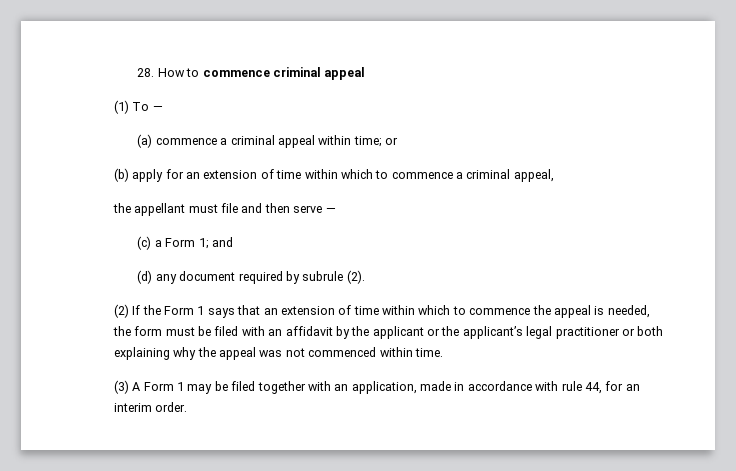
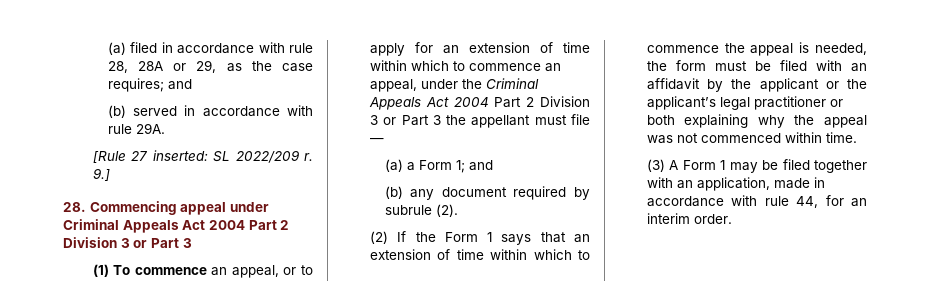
- 28. How to commence criminal appeal
- (1) To —
- (a) commence a criminal appeal within time; or
- (b) apply for an extension of time within which to commence a criminal appeal,
- the appellant must file and then serve —
- (c) a Form 1; and
+ (a) filed in accordance with rule 28, 28A or 29, as the case requires; and
+ (b) served in accordance with rule 29A.
+ [Rule 27 inserted: SL 2022/209 r. 9.]
+ 28. Commencing appeal under Criminal Appeals Act 2004 Part 2 Division 3 or Part 3
+ (1) To commence an appeal, or to apply for an extension of time within which to commence an appeal, under the Criminal Appeals Act 2004 Part 2 Division 3 or Part 3 the appellant must file —
+ (a) a Form 1; and
- (d) any document required by subrule (2).
+ (b) any document required by subrule (2).

